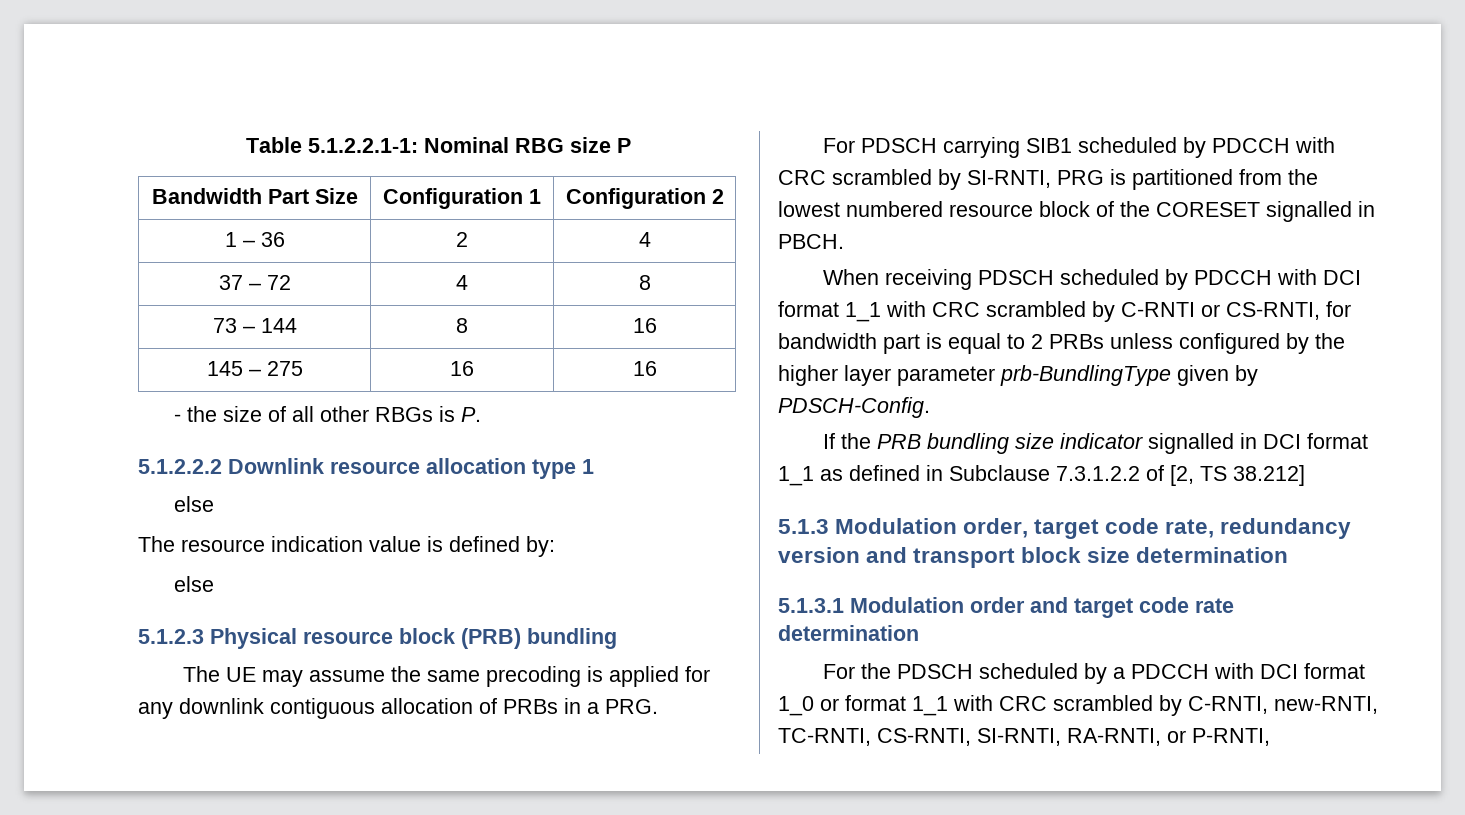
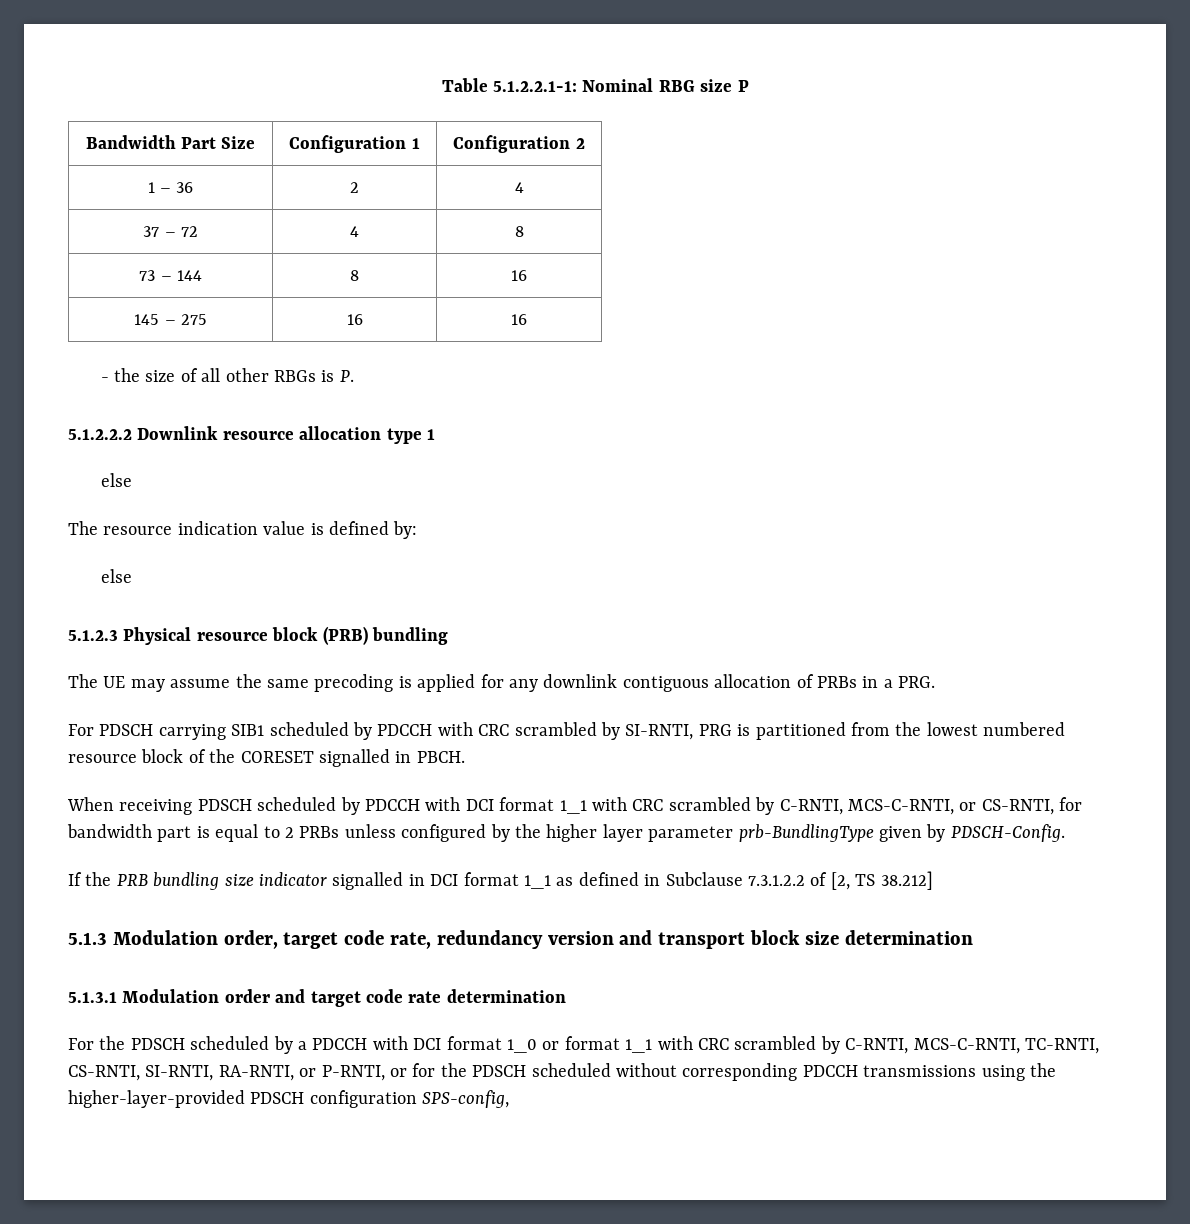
- When receiving PDSCH scheduled by PDCCH with DCI format 1_1 with CRC scrambled by C-RNTI or CS-RNTI, for bandwidth part is equal to 2 PRBs unless configured by the higher layer parameter prb-BundlingType given by PDSCH-Config.
+ When receiving PDSCH scheduled by PDCCH with DCI format 1_1 with CRC scrambled by C-RNTI, MCS-C-RNTI, or CS-RNTI, for bandwidth part is equal to 2 PRBs unless configured by the higher layer parameter prb-BundlingType given by PDSCH-Config.
- For the PDSCH scheduled by a PDCCH with DCI format 1_0 or format 1_1 with CRC scrambled by C-RNTI, new-RNTI, TC-RNTI, CS-RNTI, SI-RNTI, RA-RNTI, or P-RNTI,
+ For the PDSCH scheduled by a PDCCH with DCI format 1_0 or format 1_1 with CRC scrambled by C-RNTI, MCS-C-RNTI, TC-RNTI, CS-RNTI, SI-RNTI, RA-RNTI, or P-RNTI, or for the PDSCH scheduled without corresponding PDCCH transmissions using the higher-layer-provided PDSCH configuration SPS-config,

